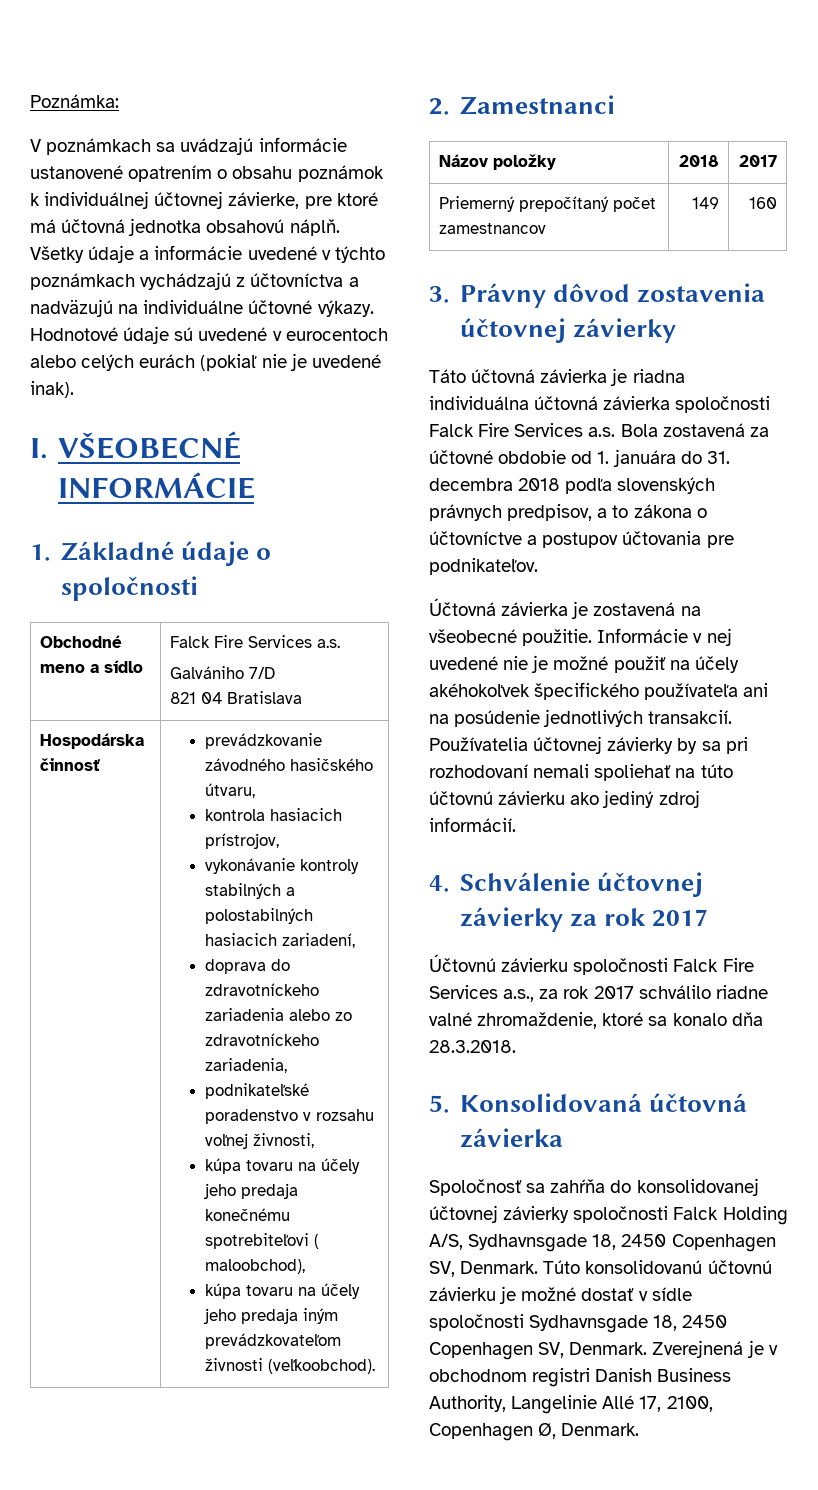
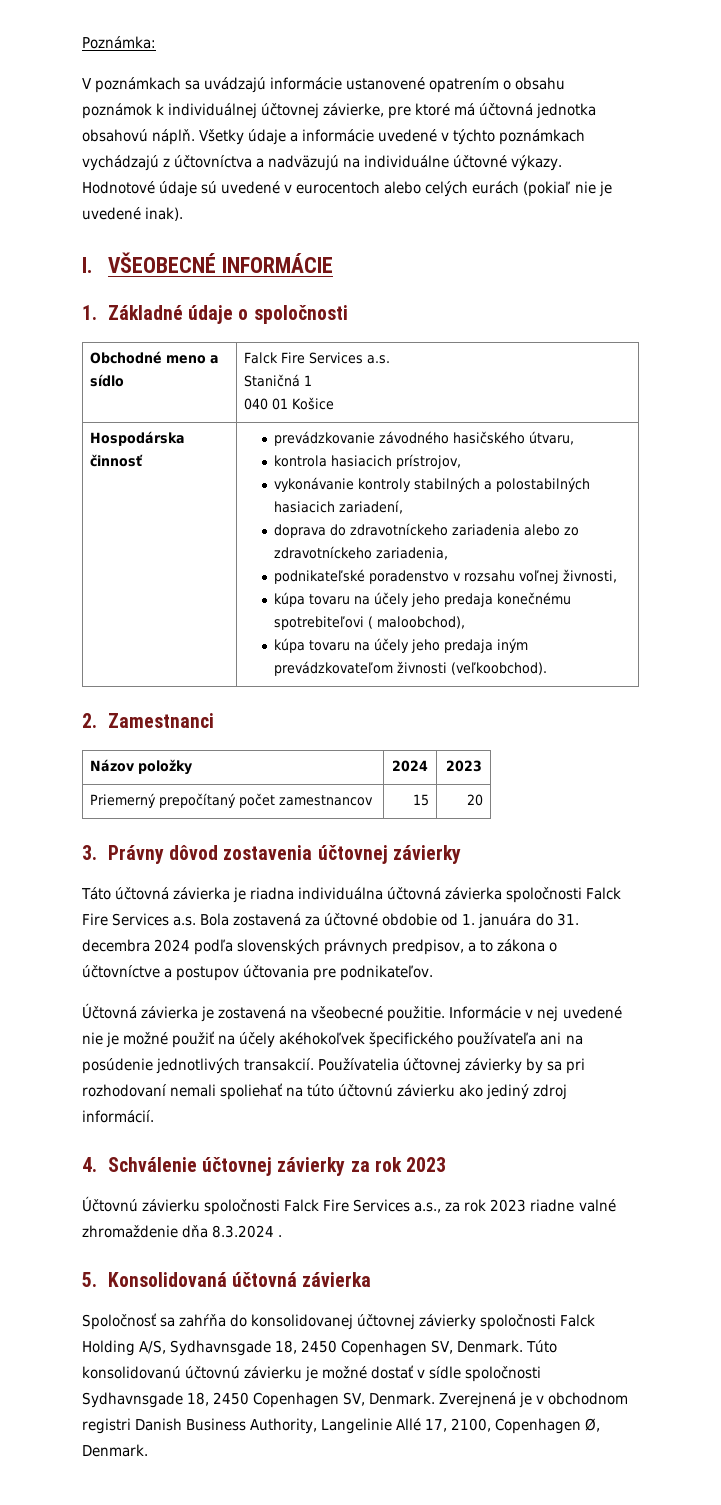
  Obchodné meno a sídlo | Falck Fire Services a.s.
- Galvániho 7/D
- 821 04 Bratislava
+ Staničná 1
+ 040 01 Košice
- Názov položky | 2018 | 2017
+ Názov položky | 2024 | 2023
- Priemerný prepočítaný počet zamestnancov | 149 | 160
+ Priemerný prepočítaný počet zamestnancov | 15 | 20
- Táto účtovná závierka je riadna individuálna účtovná závierka spoločnosti Falck Fire Services a.s. Bola zostavená za účtovné obdobie od 1. januára do 31. decembra 2018 podľa slovenských právnych predpisov, a to zákona o účtovníctve a postupov účtovania pre podnikateľov.
+ Táto účtovná závierka je riadna individuálna účtovná závierka spoločnosti Falck Fire Services a.s. Bola zostavená za účtovné obdobie od 1. januára do 31. decembra 2024 podľa slovenských právnych predpisov, a to zákona o účtovníctve a postupov účtovania pre podnikateľov.
- 4. Schválenie účtovnej závierky za rok 2017
+ 4. Schválenie účtovnej závierky za rok 2023
- Účtovnú závierku spoločnosti Falck Fire Services a.s., za rok 2017 schválilo riadne valné zhromaždenie, ktoré sa konalo dňa 28.3.2018.
+ Účtovnú závierku spoločnosti Falck Fire Services a.s., za rok 2023 riadne valné zhromaždenie dňa 8.3.2024 .

